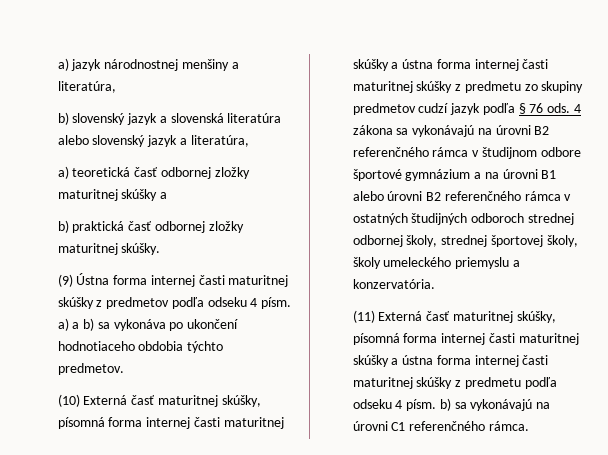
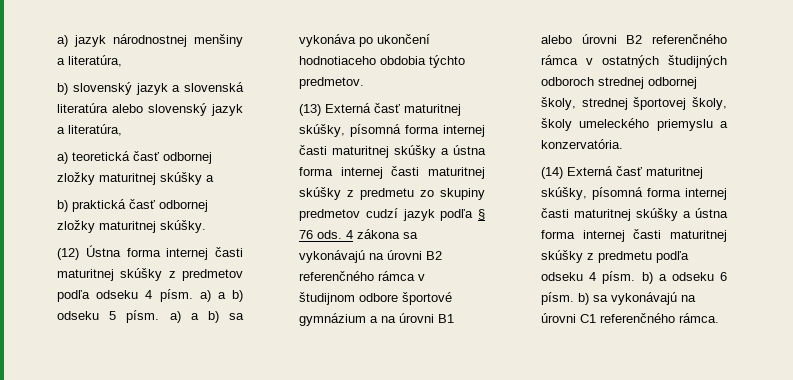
- (9) Ústna forma internej časti maturitnej skúšky z predmetov podľa odseku 4 písm. a) a b) sa vykonáva po ukončení hodnotiaceho obdobia týchto predmetov.
+ (12) Ústna forma internej časti maturitnej skúšky z predmetov podľa odseku 4 písm. a) a b) odseku 5 písm. a) a b) sa vykonáva po ukončení hodnotiaceho obdobia týchto predmetov.
- (10) Externá časť maturitnej skúšky, písomná forma internej časti maturitnej skúšky a ústna forma internej časti maturitnej skúšky z predmetu zo skupiny predmetov cudzí jazyk podľa § 76 ods.
+ (13) Externá časť maturitnej skúšky, písomná forma internej časti maturitnej skúšky a ústna forma internej časti maturitnej skúšky z predmetu zo skupiny predmetov cudzí jazyk podľa § 76 ods.
- (11) Externá časť maturitnej skúšky, písomná forma internej časti maturitnej skúšky a ústna forma internej časti maturitnej skúšky z predmetu podľa odseku 4 písm. b) sa vykonávajú na úrovni C1 referenčného rámca.
+ (14) Externá časť maturitnej skúšky, písomná forma internej časti maturitnej skúšky a ústna forma internej časti maturitnej skúšky z predmetu podľa odseku 4 písm. b) a odseku 6 písm. b) sa vykonávajú na úrovni C1 referenčného rámca.

